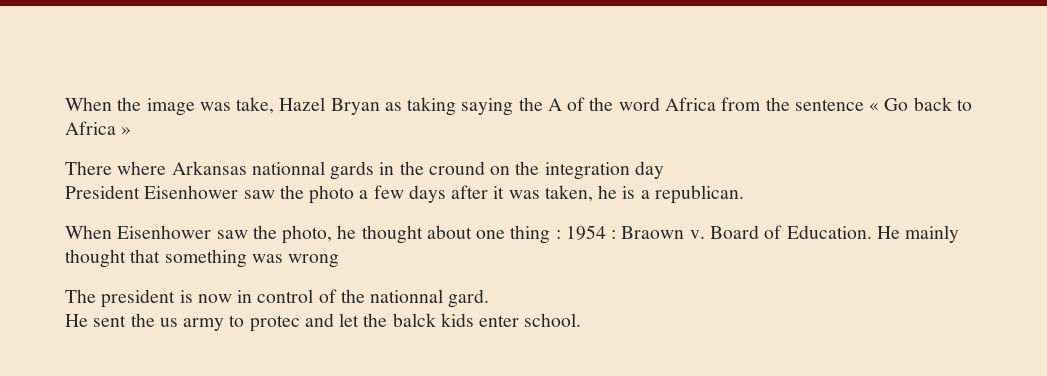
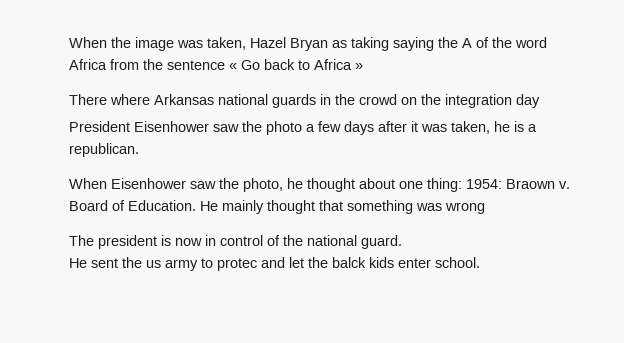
- When the image was take, Hazel Bryan as taking saying the A of the word Africa from the sentence « Go back to Africa »
+ When the image was taken, Hazel Bryan as taking saying the A of the word Africa from the sentence « Go back to Africa »
- There where Arkansas nationnal gards in the cround on the integration day
+ There where Arkansas national guards in the crowd on the integration day
- When Eisenhower saw the photo, he thought about one thing : 1954 : Braown v.
+ When Eisenhower saw the photo, he thought about one thing: 1954: Braown v.
- The president is now in control of the nationnal gard.
+ The president is now in control of the national guard.

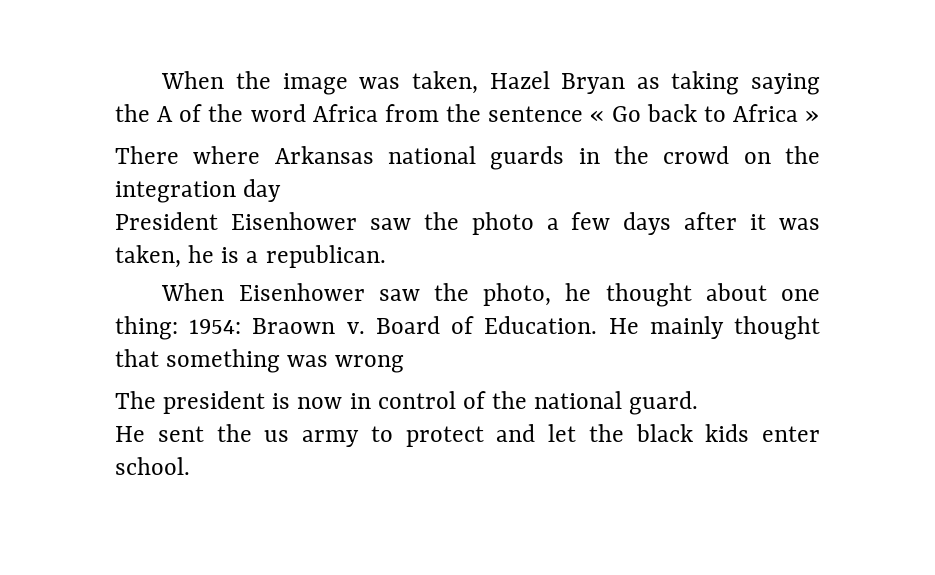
- He sent the us army to protec and let the balck kids enter school.
+ He sent the us army to protect and let the black kids enter school.

